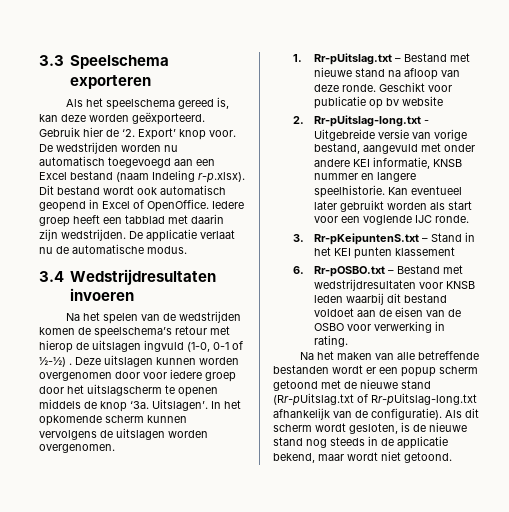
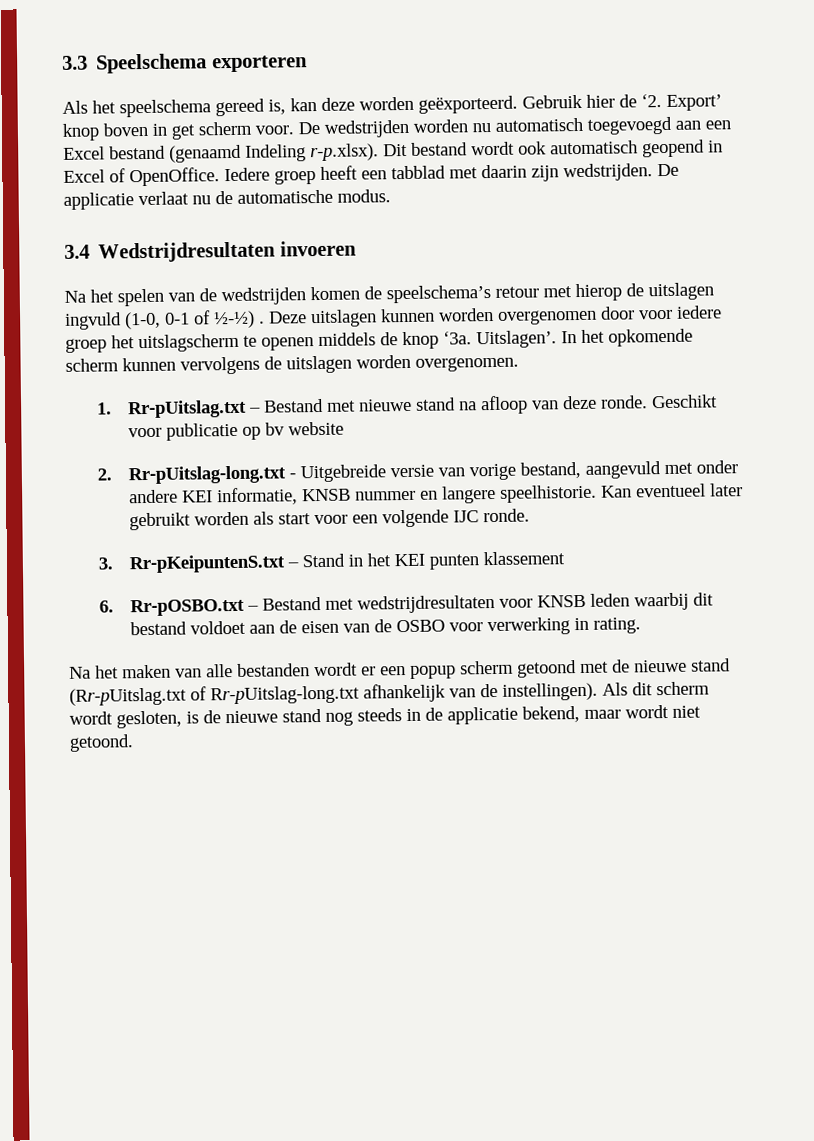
- Gebruik hier de ‘2. Export’ knop voor.
+ Gebruik hier de ‘2. Export’ knop boven in get scherm voor.
- De wedstrijden worden nu automatisch toegevoegd aan een Excel bestand (naam Indeling r-p.xlsx). Dit bestand wordt ook automatisch geopend in Excel of OpenOffice.
+ De wedstrijden worden nu automatisch toegevoegd aan een Excel bestand (genaamd Indeling r-p.xlsx). Dit bestand wordt ook automatisch geopend in Excel of OpenOffice.
- Deze uitslagen kunnen worden overgenomen door voor iedere groep door het uitslagscherm te openen middels de knop ‘3a.
+ Deze uitslagen kunnen worden overgenomen door voor iedere groep het uitslagscherm te openen middels de knop ‘3a.
- Kan eventueel later gebruikt worden als start voor een voglende IJC ronde.
+ Kan eventueel later gebruikt worden als start voor een volgende IJC ronde.
- Na het maken van alle betreffende bestanden wordt er een popup scherm getoond met de nieuwe stand (Rr-pUitslag.txt of Rr-pUitslag-long.txt afhankelijk van de configuratie).
+ Na het maken van alle bestanden wordt er een popup scherm getoond met de nieuwe stand (Rr-pUitslag.txt of Rr-pUitslag-long.txt afhankelijk van de instellingen).

